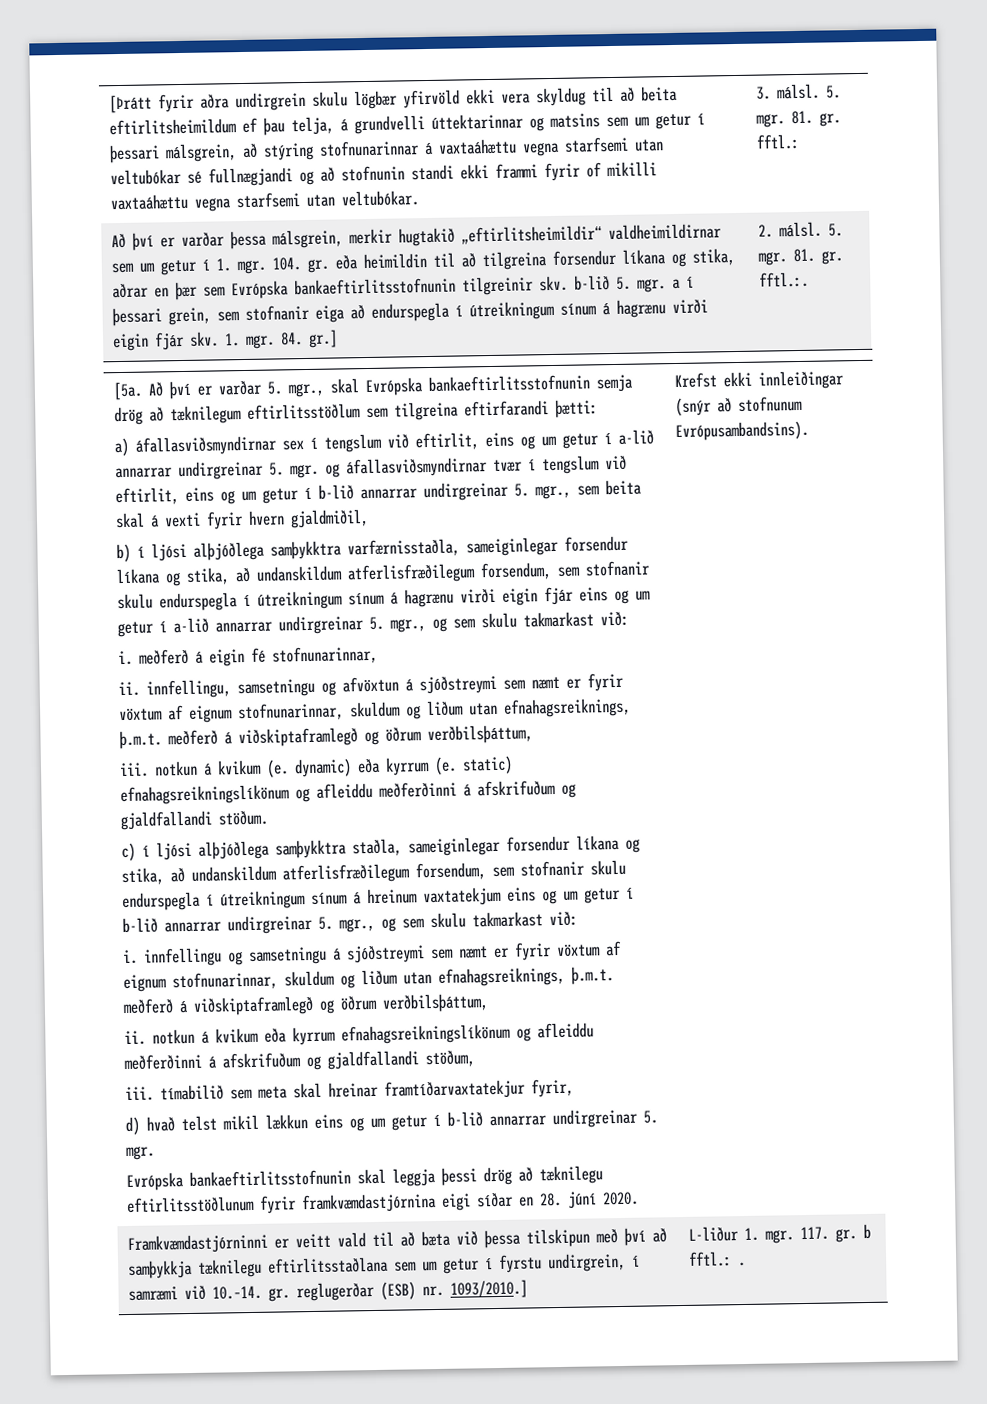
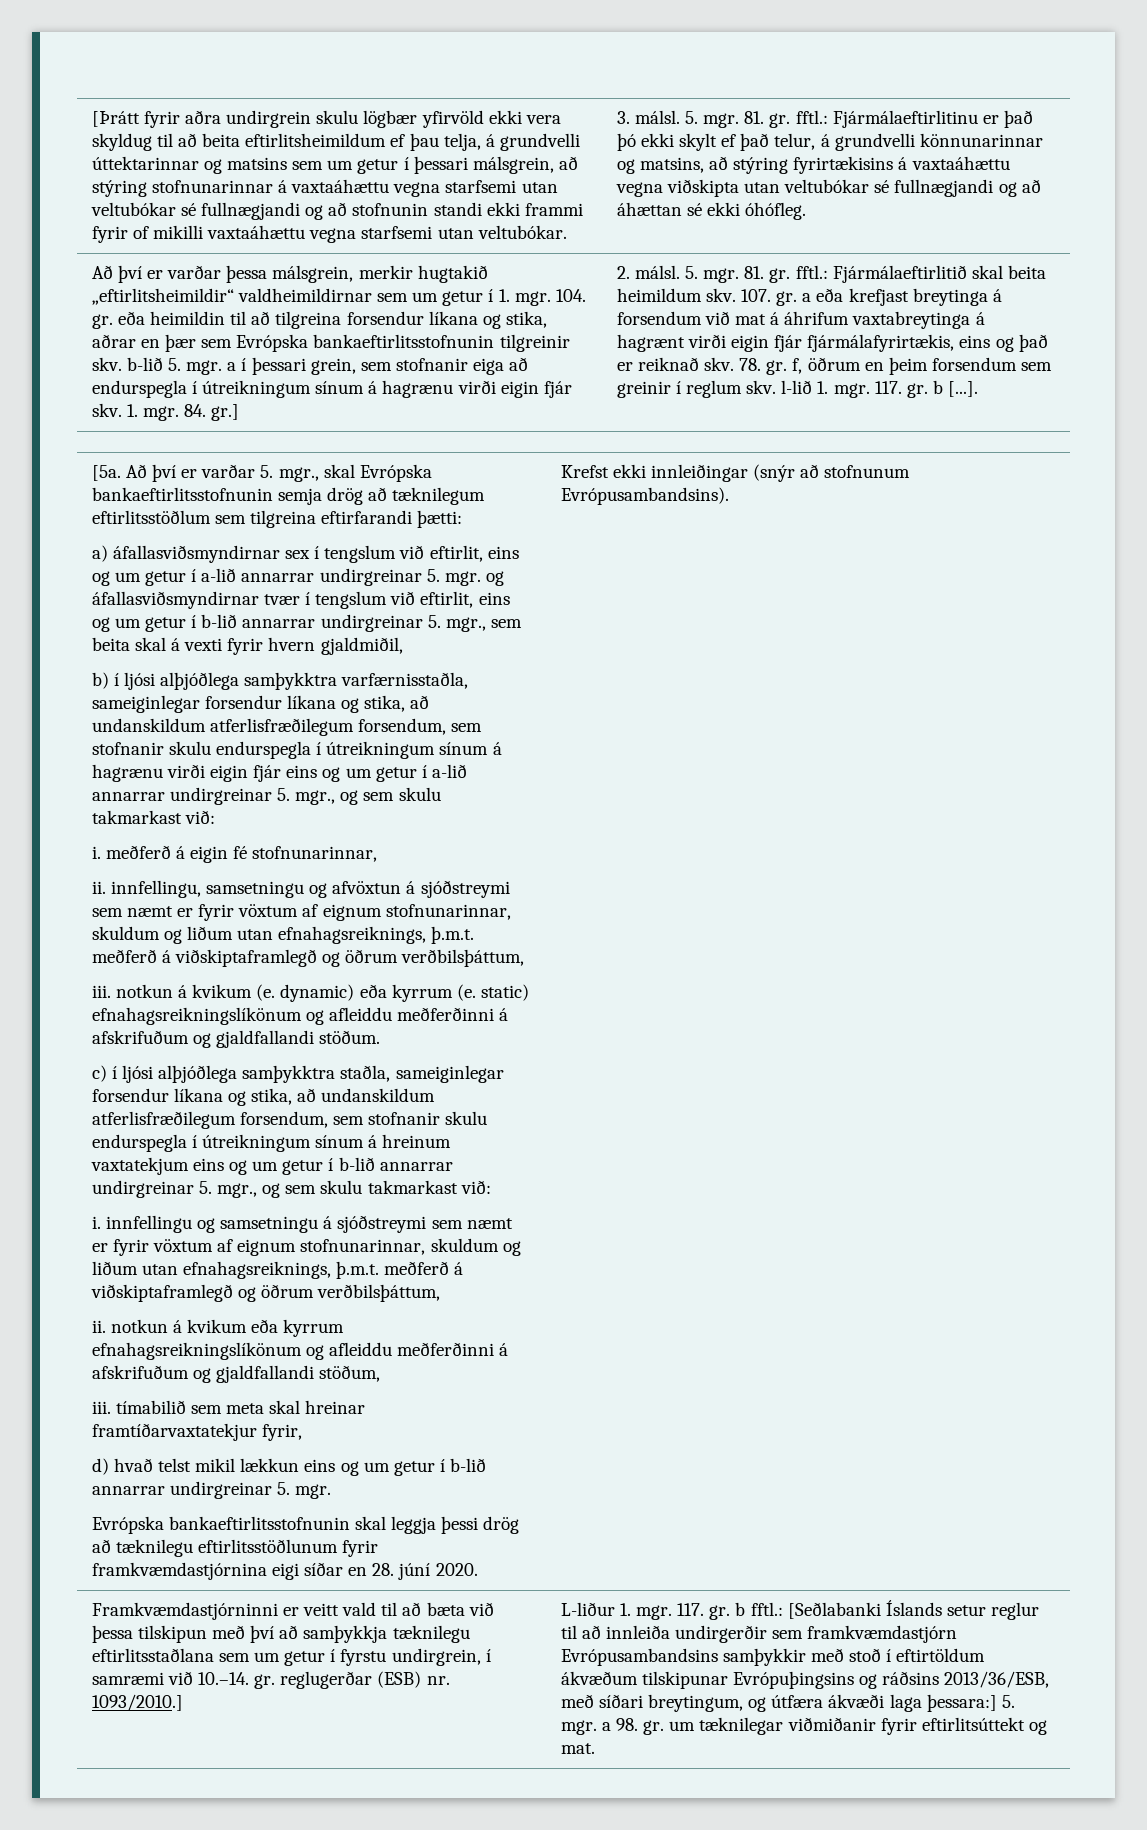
- 81. gr. fftl.:
+ 81. gr. fftl.: Fjármálaeftirlitinu er það þó ekki skylt ef það telur, á grundvelli könnunarinnar og matsins, að stýring fyrirtækisins á vaxtaáhættu vegna viðskipta utan veltubókar sé fullnægjandi og að áhættan sé ekki óhófleg.
- 81. gr. fftl.:.
+ 81. gr. fftl.: Fjármálaeftirlitið skal beita heimildum skv. 107. gr. a eða krefjast breytinga á forsendum við mat á áhrifum vaxtabreytinga á hagrænt virði eigin fjár fjármálafyrirtækis, eins og það er reiknað skv. 78. gr. f, öðrum en þeim forsendum sem greinir í reglum skv. l-lið 1. mgr. 117. gr. b [...].
- 117. gr. b fftl.: .
+ 117. gr. b fftl.: [Seðlabanki Íslands setur reglur til að innleiða undirgerðir sem framkvæmdastjórn Evrópusambandsins samþykkir með stoð í eftirtöldum ákvæðum tilskipunar Evrópuþingsins og ráðsins 2013/36/ESB, með síðari breytingum, og útfæra ákvæði laga þessara:] 5. mgr. a 98. gr. um tæknilegar viðmiðanir fyrir eftirlitsúttekt og mat.

